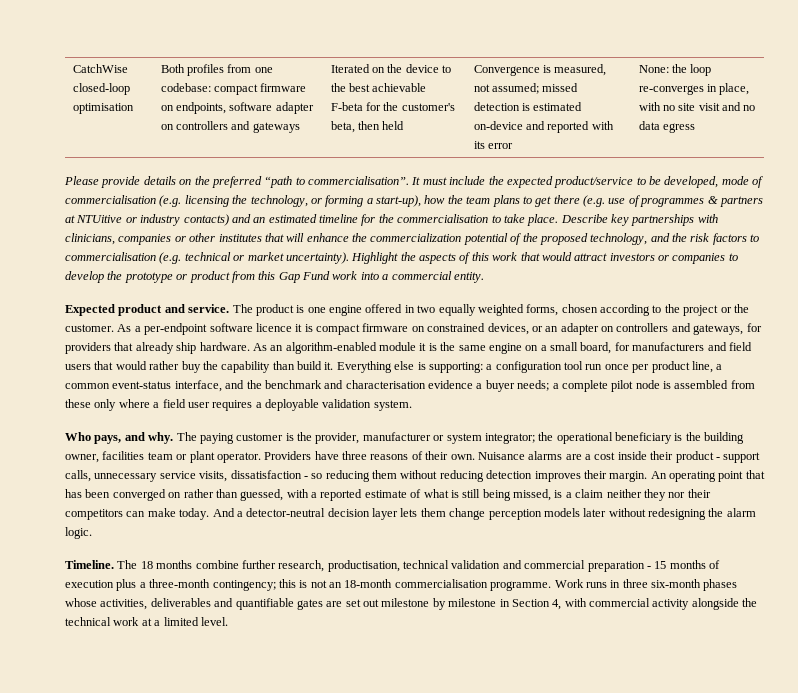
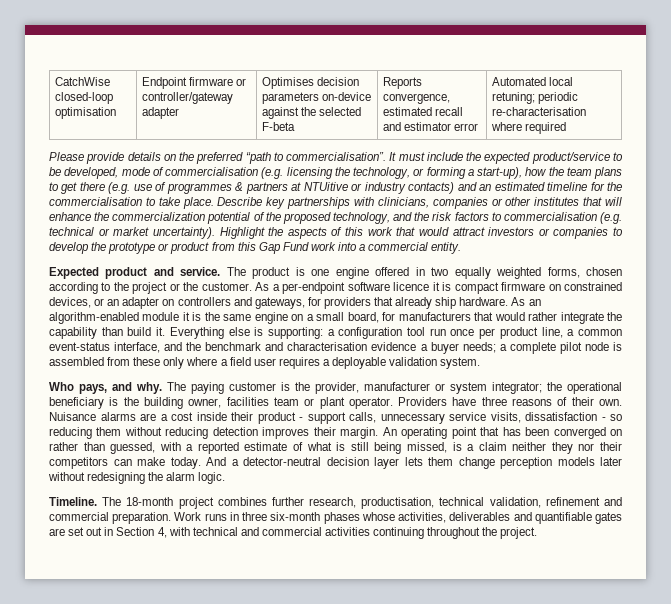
- Both profiles from one codebase: compact firmware on endpoints, software adapter on controllers and gateways | Iterated on the device to the best achievable F-beta for the customer's beta, then held | Convergence is measured, not assumed; missed detection is estimated on-device and reported with its error | None: the loop re-converges in place, with no site visit and no data egress
+ Endpoint firmware or controller/gateway adapter | Optimises decision parameters on-device against the selected F-beta | Reports convergence, estimated recall and estimator error | Automated local retuning; periodic re-characterisation where required
- As an algorithm-enabled module it is the same engine on a small board, for manufacturers and field users that would rather buy the capability than build it.
+ As an algorithm-enabled module it is the same engine on a small board, for manufacturers that would rather integrate the capability than build it.
- The 18 months combine further research, productisation, technical validation and commercial preparation - 15 months of execution plus a three-month contingency; this is not an 18-month commercialisation programme.
+ The 18-month project combines further research, productisation, technical validation, refinement and commercial preparation.
- Work runs in three six-month phases whose activities, deliverables and quantifiable gates are set out milestone by milestone in Section 4, with commercial activity alongside the technical work at a limited level.
+ Work runs in three six-month phases whose activities, deliverables and quantifiable gates are set out in Section 4, with technical and commercial activities continuing throughout the project.

